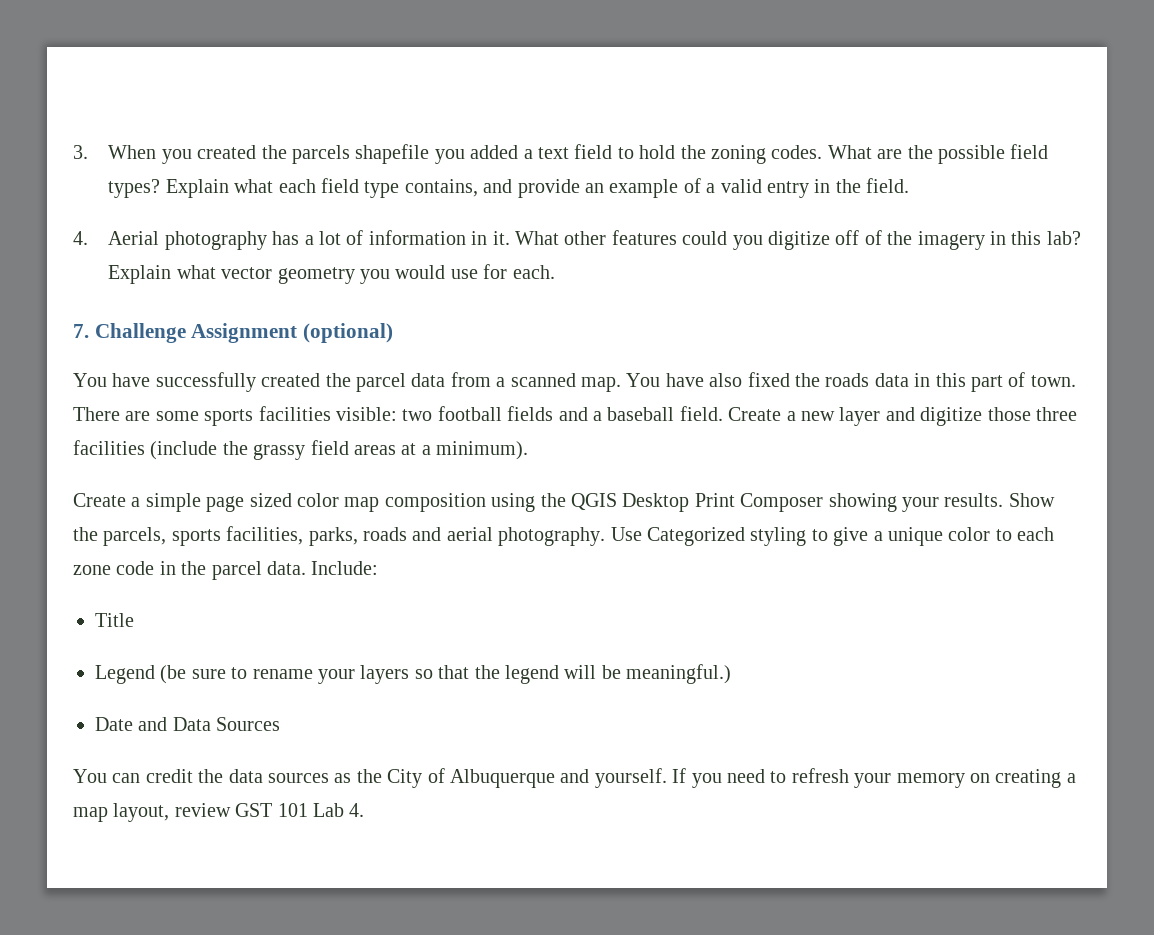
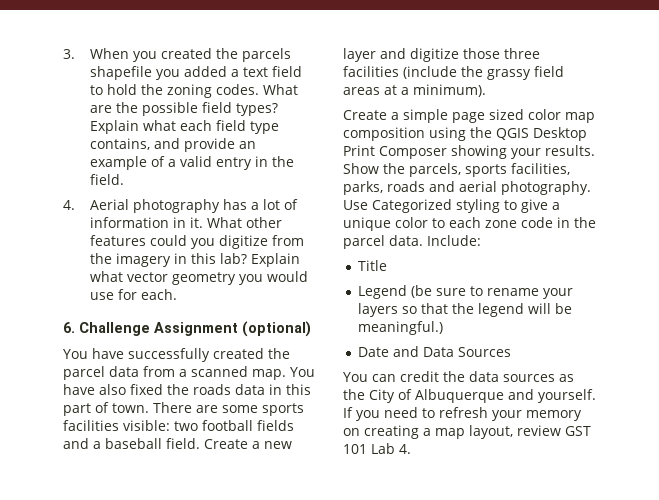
- What other features could you digitize off of the imagery in this lab?
+ What other features could you digitize from the imagery in this lab?
- 7. Challenge Assignment (optional)
+ 6. Challenge Assignment (optional)

